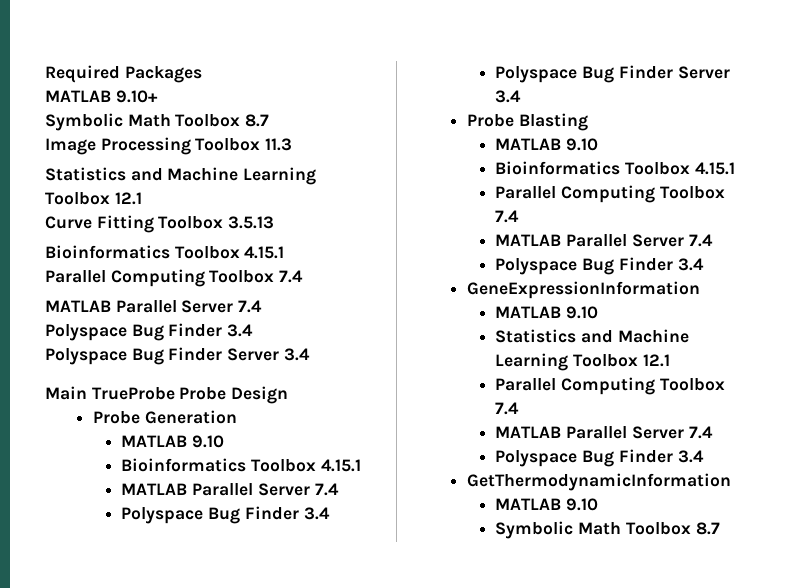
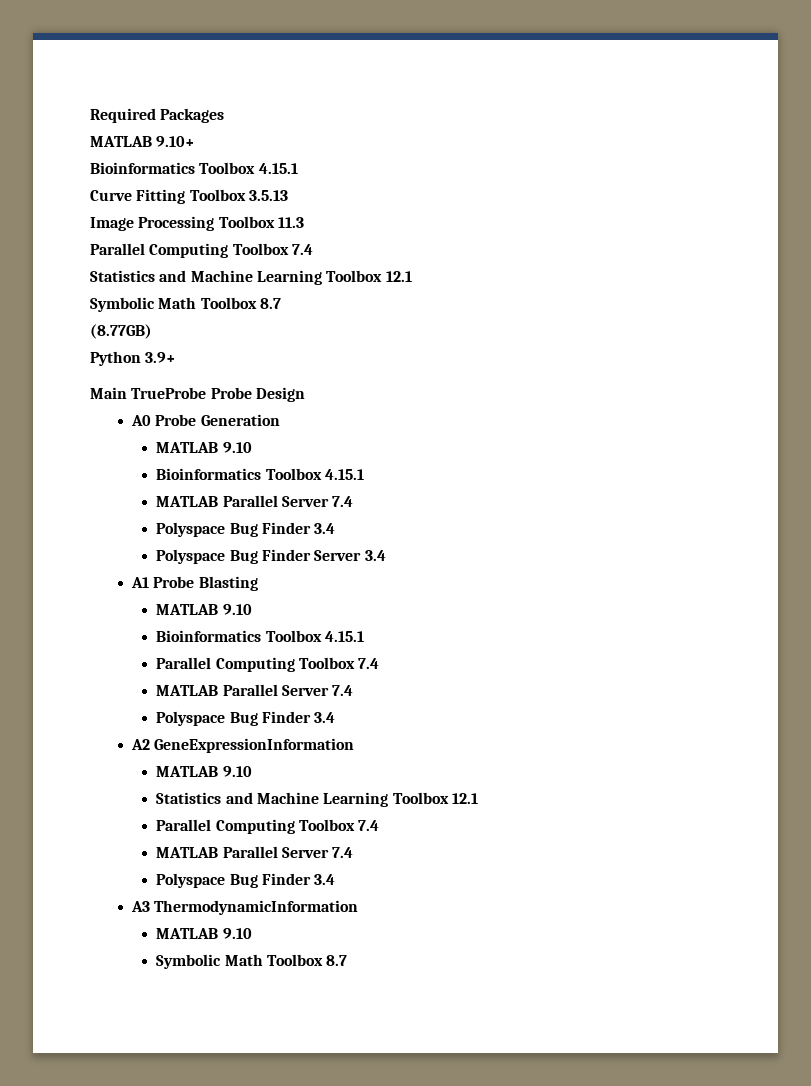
  MATLAB 9.10+
- Symbolic Math Toolbox 8.7
+ Bioinformatics Toolbox 4.15.1
+ Curve Fitting Toolbox 3.5.13
  Image Processing Toolbox 11.3
+ Parallel Computing Toolbox 7.4
  Statistics and Machine Learning Toolbox 12.1
- Curve Fitting Toolbox 3.5.13
- Bioinformatics Toolbox 4.15.1
- Parallel Computing Toolbox 7.4
- MATLAB Parallel Server 7.4
- Polyspace Bug Finder 3.4
- Polyspace Bug Finder Server 3.4
+ Symbolic Math Toolbox 8.7
+ (8.77GB)
+ Python 3.9+
- Probe Generation
+ A0 Probe Generation
- Probe Blasting
+ A1 Probe Blasting
- GeneExpressionInformation
+ A2 GeneExpressionInformation
- GetThermodynamicInformation
+ A3 ThermodynamicInformation

